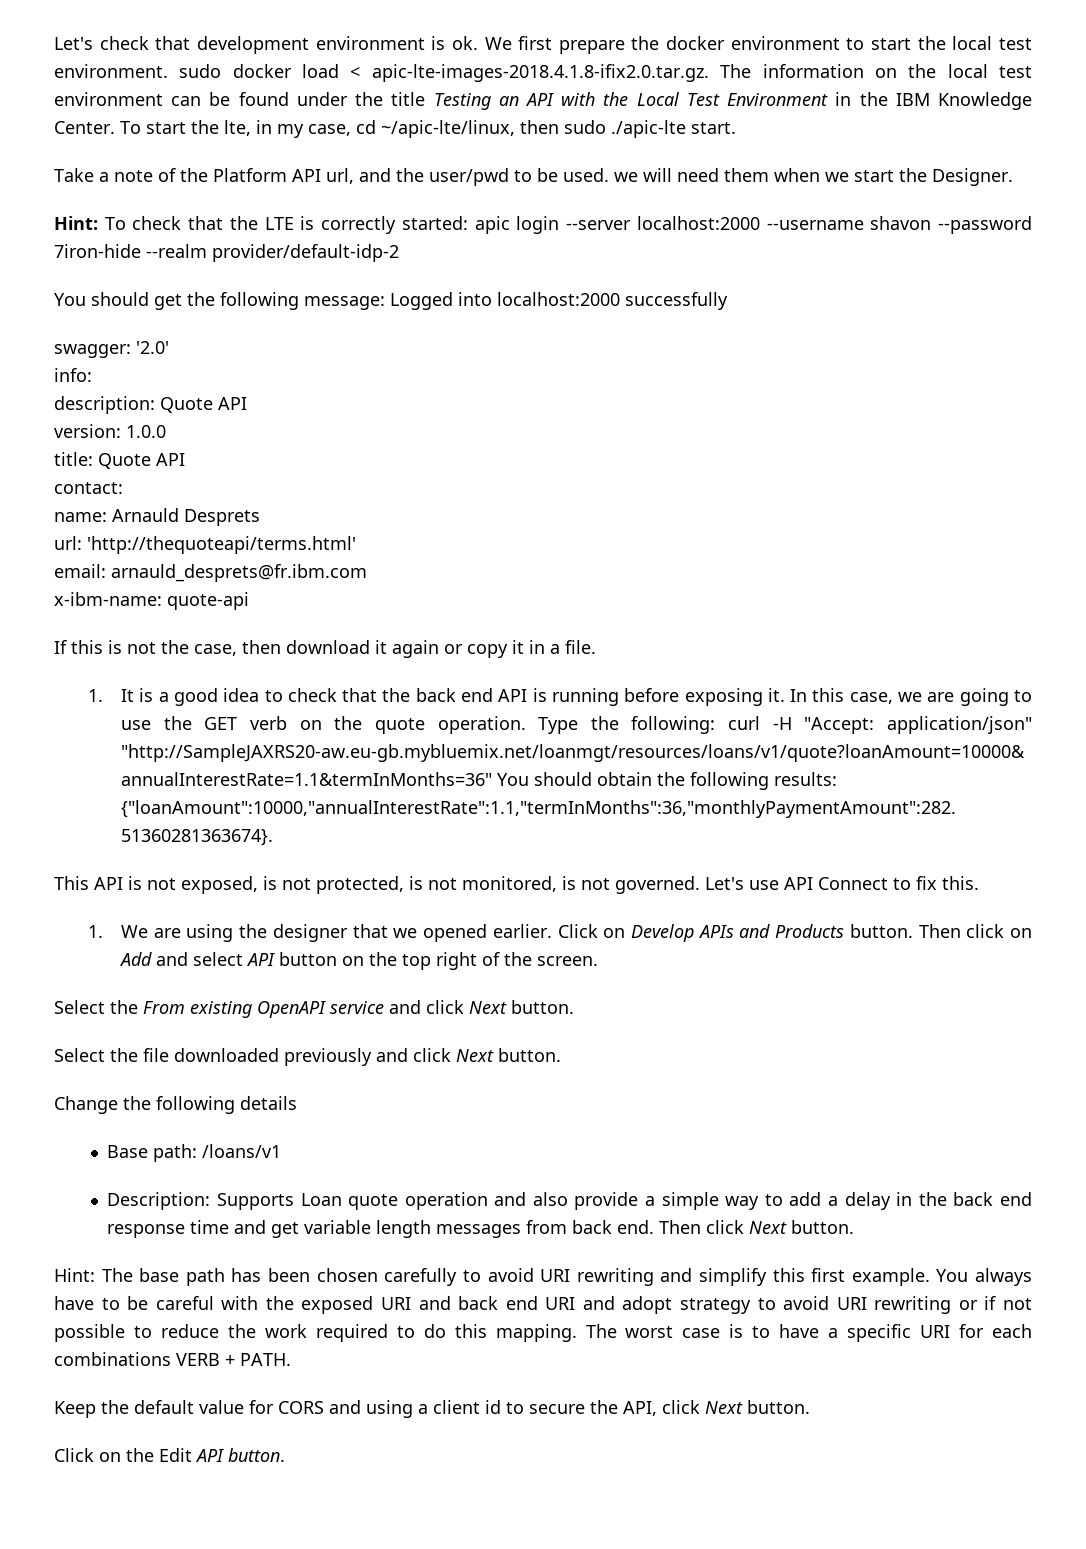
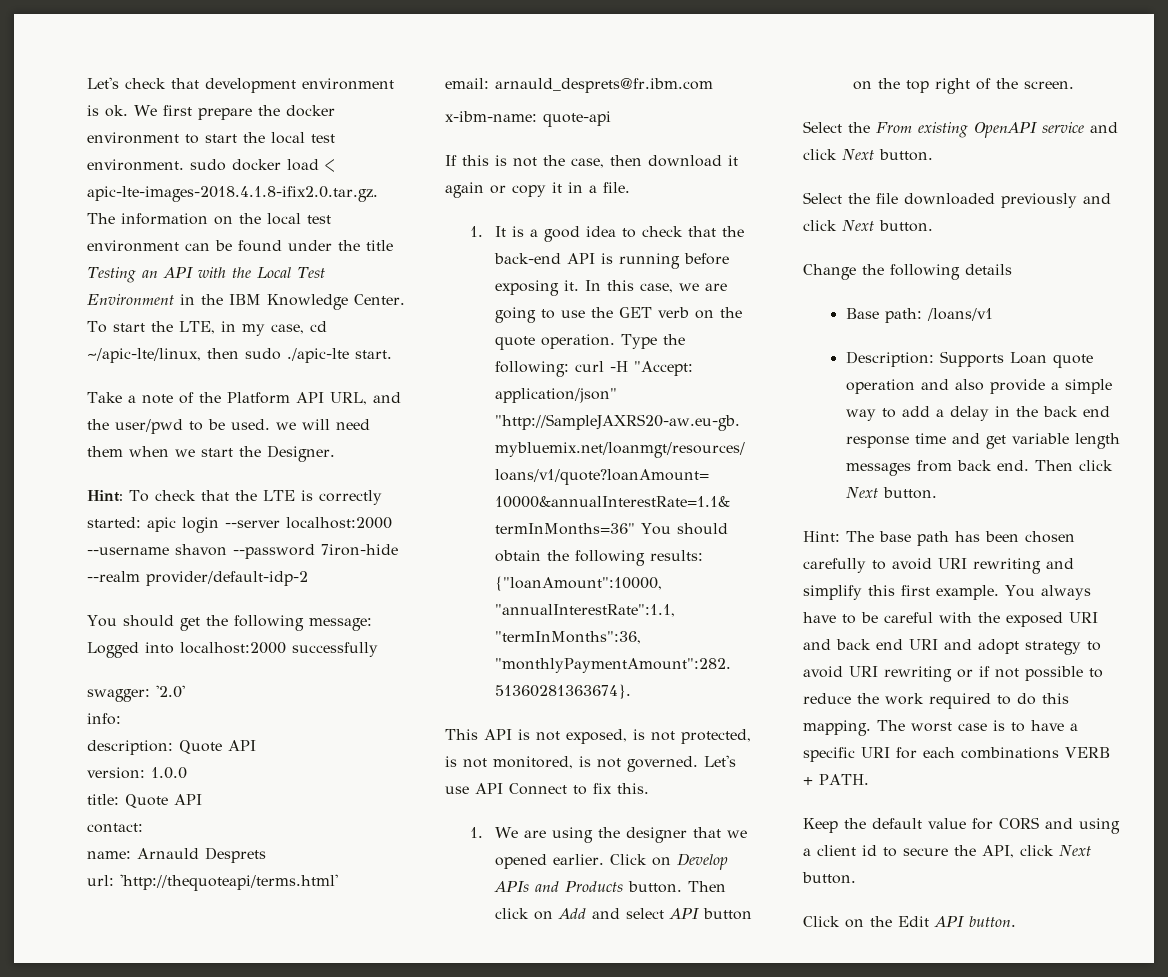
- To start the lte, in my case, cd ~/apic-lte/linux, then sudo ./apic-lte start.
+ To start the LTE, in my case, cd ~/apic-lte/linux, then sudo ./apic-lte start.
- Take a note of the Platform API url, and the user/pwd to be used. we will need them when we start the Designer.
+ Take a note of the Platform API URL, and the user/pwd to be used. we will need them when we start the Designer.
- 1. It is a good idea to check that the back end API is running before exposing it.
+ 1. It is a good idea to check that the back-end API is running before exposing it.

